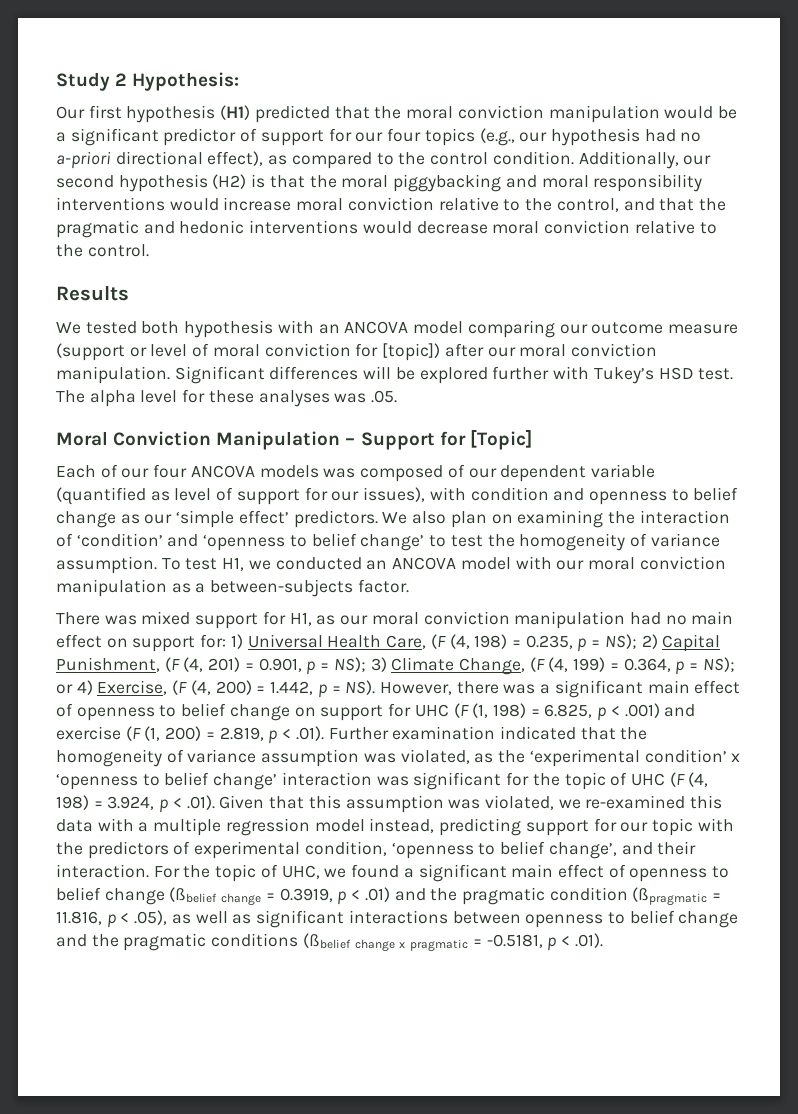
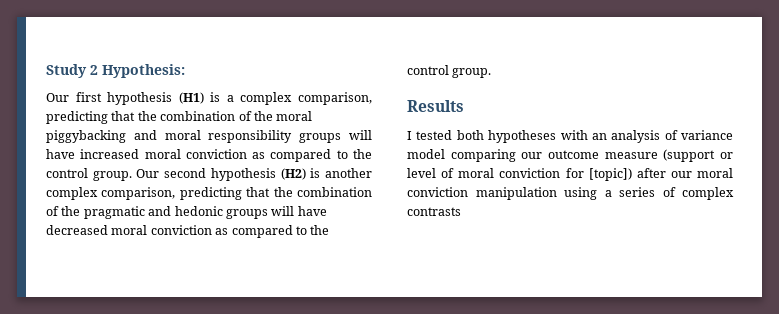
- Our first hypothesis (H1) predicted that the moral conviction manipulation would be a significant predictor of support for our four topics (e.g., our hypothesis had no a-priori directional effect), as compared to the control condition. Additionally, our second hypothesis (H2) is that the moral piggybacking and moral responsibility interventions would increase moral conviction relative to the control, and that the pragmatic and hedonic interventions would decrease moral conviction relative to the control.
+ Our first hypothesis (H1) is a complex comparison, predicting that the combination of the moral piggybacking and moral responsibility groups will have increased moral conviction as compared to the control group. Our second hypothesis (H2) is another complex comparison, predicting that the combination of the pragmatic and hedonic groups will have decreased moral conviction as compared to the control group.
- We tested both hypothesis with an ANCOVA model comparing our outcome measure (support or level of moral conviction for [topic]) after our moral conviction manipulation. Significant differences will be explored further with Tukey’s HSD test. The alpha level for these analyses was .05.
- Moral Conviction Manipulation – Support for [Topic]
- Each of our four ANCOVA models was composed of our dependent variable (quantified as level of support for our issues), with condition and openness to belief change as our ‘simple effect’ predictors. We also plan on examining the interaction of ‘condition’ and ‘openness to belief change’ to test the homogeneity of variance assumption. To test H1, we conducted an ANCOVA model with our moral conviction manipulation as a between-subjects factor.
- There was mixed support for H1, as our moral conviction manipulation had no main effect on support for: 1) Universal Health Care, (F (4, 198) = 0.235, p = NS); 2) Capital Punishment, (F (4, 201) = 0.901, p = NS); 3) Climate Change, (F (4, 199) = 0.364, p = NS); or 4) Exercise, (F (4, 200) = 1.442, p = NS). However, there was a significant main effect of openness to belief change on support for UHC (F (1, 198) = 6.825, p < .001) and exercise (F (1, 200) = 2.819, p < .01). Further examination indicated that the homogeneity of variance assumption was violated, as the ‘experimental condition’ x ‘openness to belief change’ interaction was significant for the topic of UHC (F (4, 198) = 3.924, p < .01). Given that this assumption was violated, we re-examined this data with a multiple regression model instead, predicting support for our topic with the predictors of experimental condition, ‘openness to belief change’, and their interaction. For the topic of UHC, we found a significant main effect of openness to belief change (ßbelief change = 0.3919, p < .01) and the pragmatic condition (ßpragmatic = 11.816, p < .05), as well as significant interactions between openness to belief change and the pragmatic conditions (ßbelief change x pragmatic = -0.5181, p < .01).
+ I tested both hypotheses with an analysis of variance model comparing our outcome measure (support or level of moral conviction for [topic]) after our moral conviction manipulation using a series of complex contrasts

